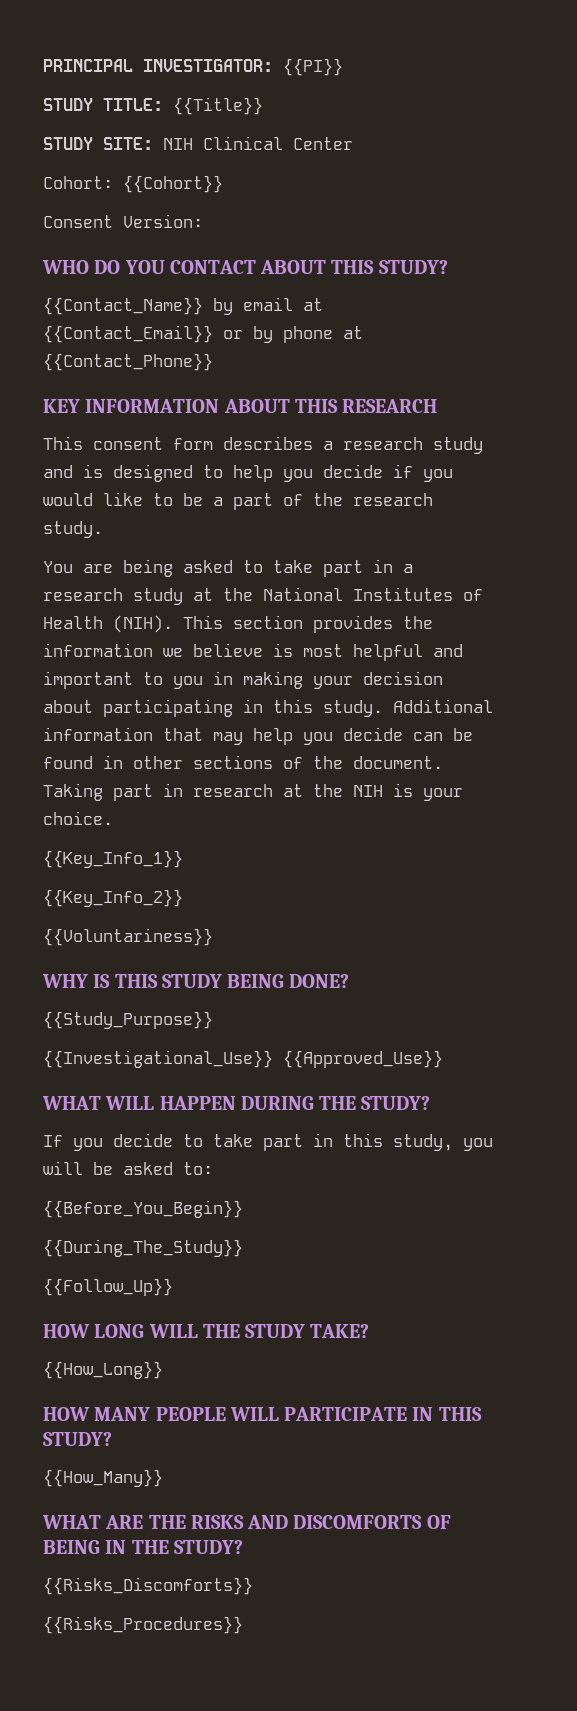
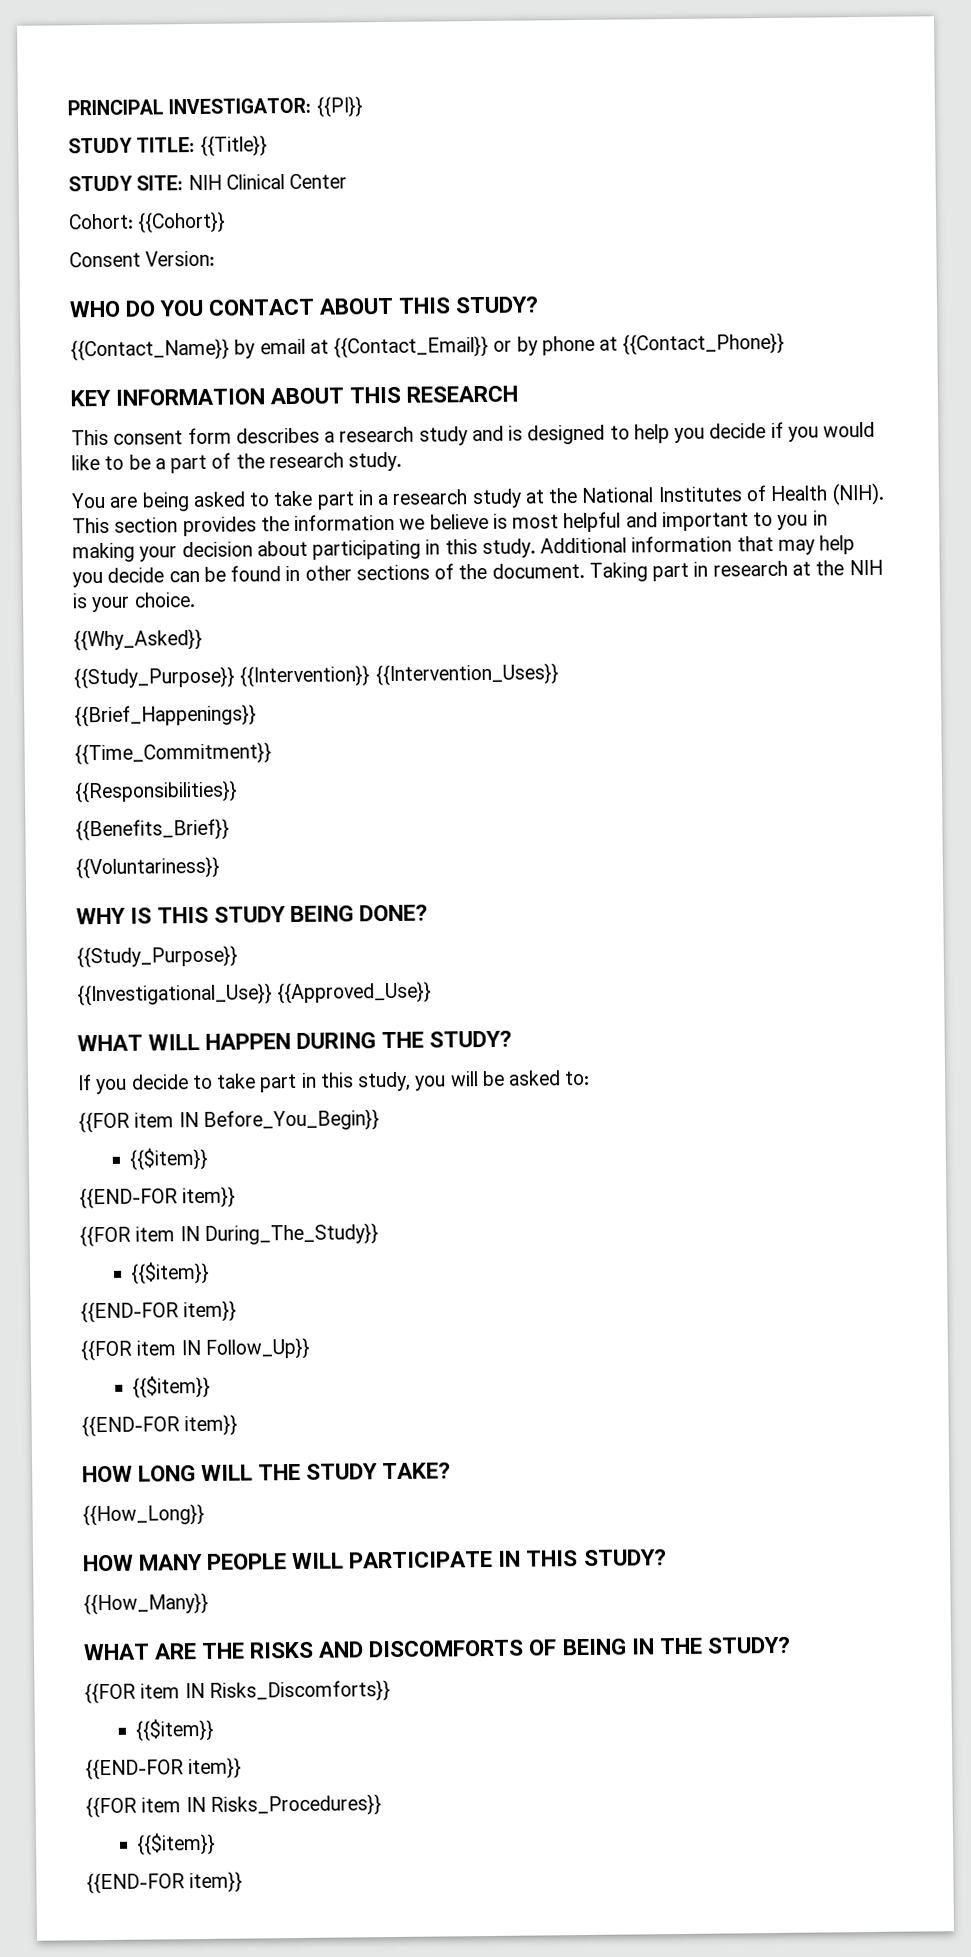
- {{Key_Info_1}}
- {{Key_Info_2}}
+ {{Why_Asked}}
+ {{Study_Purpose}} {{Intervention}} {{Intervention_Uses}}
+ {{Brief_Happenings}}
+ {{Time_Commitment}}
+ {{Responsibilities}}
+ {{Benefits_Brief}}
- {{Before_You_Begin}}
- {{During_The_Study}}
- {{Follow_Up}}
+ {{FOR item IN Before_You_Begin}}
+ {{$item}}
+ {{END-FOR item}}
+ {{FOR item IN During_The_Study}}
+ {{$item}}
+ {{END-FOR item}}
+ {{FOR item IN Follow_Up}}
+ {{$item}}
+ {{END-FOR item}}
- {{Risks_Discomforts}}
- {{Risks_Procedures}}
+ {{FOR item IN Risks_Discomforts}}
+ {{$item}}
+ {{END-FOR item}}
+ {{FOR item IN Risks_Procedures}}
+ {{$item}}
+ {{END-FOR item}}

